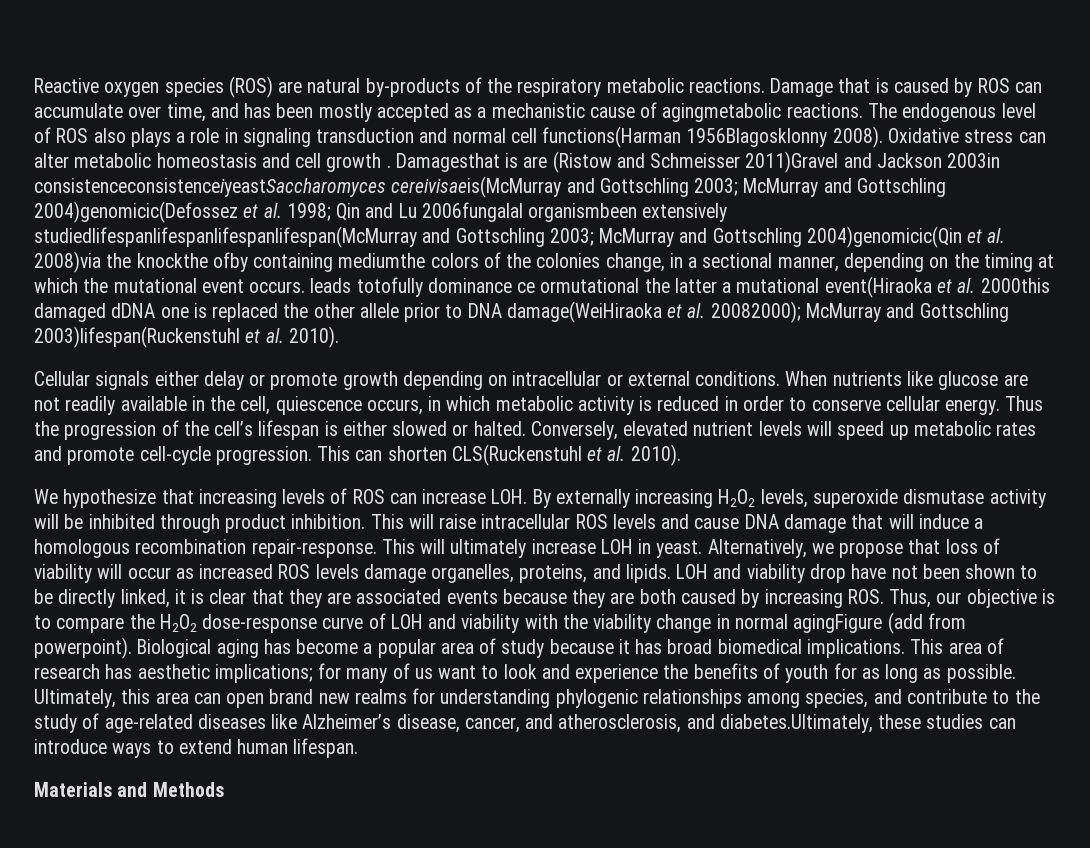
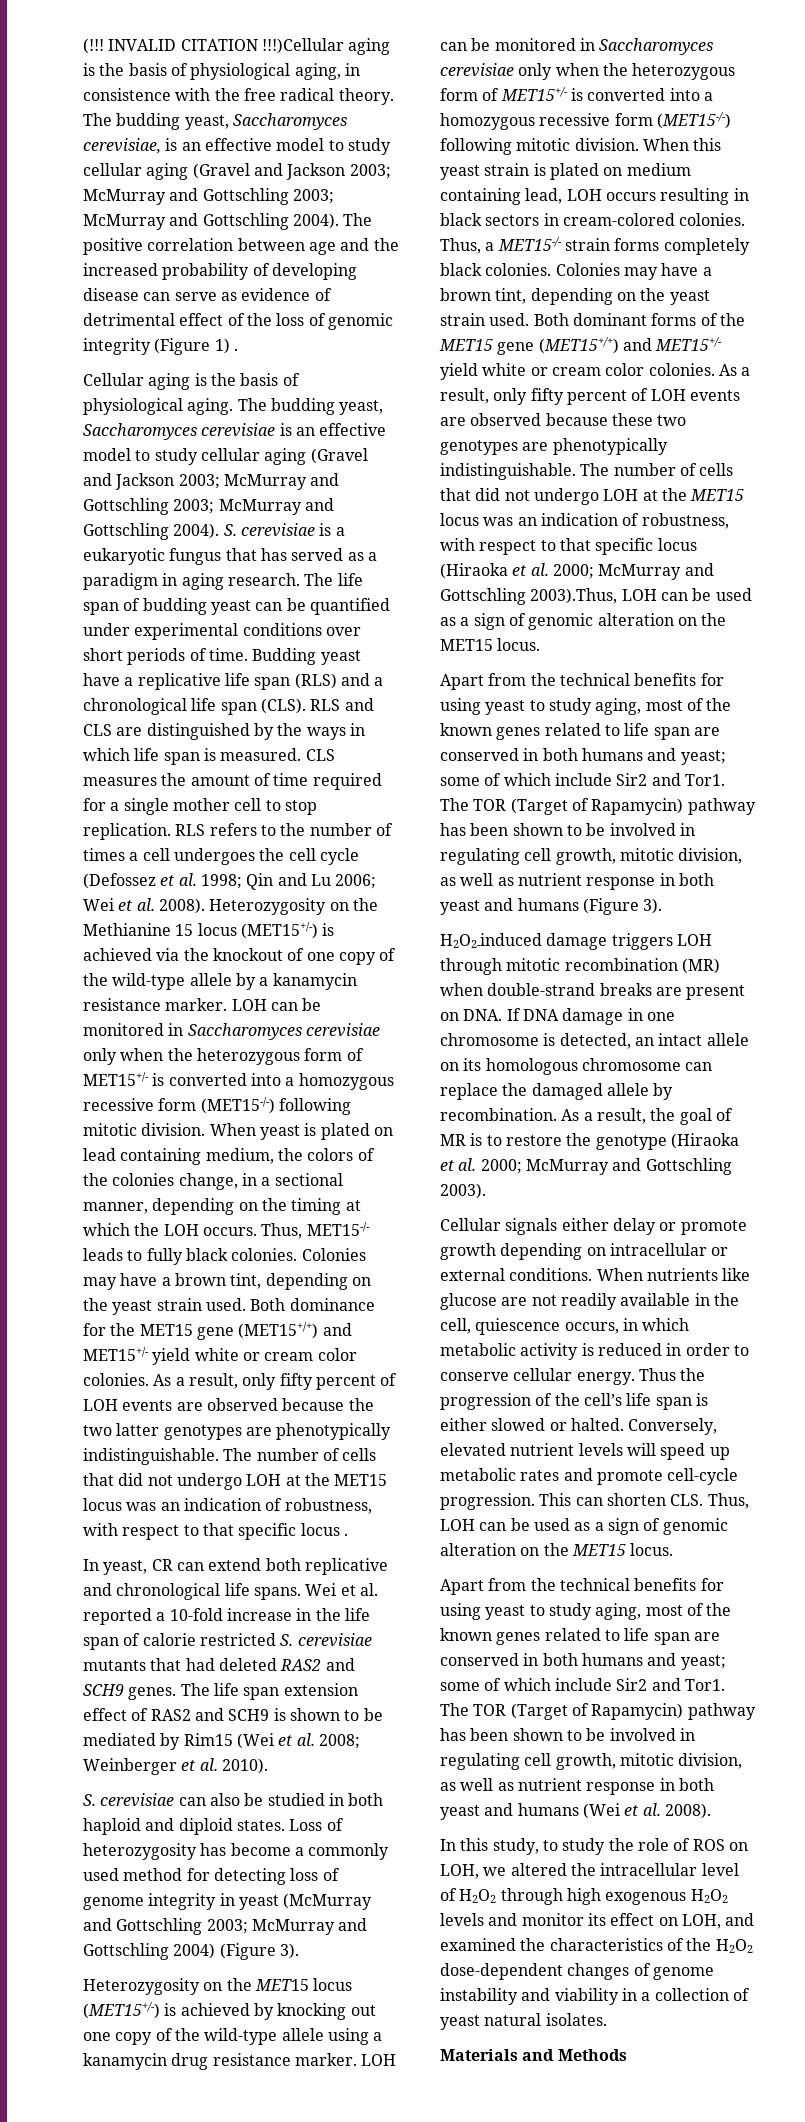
- Reactive oxygen species (ROS) are natural by-products of the respiratory metabolic reactions. Damage that is caused by ROS can accumulate over time, and has been mostly accepted as a mechanistic cause of agingmetabolic reactions. The endogenous level of ROS also plays a role in signaling transduction and normal cell functions(Harman 1956Blagosklonny 2008). Oxidative stress can alter metabolic homeostasis and cell growth . Damagesthat is are (Ristow and Schmeisser 2011)Gravel and Jackson 2003in consistenceconsistenceiyeastSaccharomyces cereivisaeis(McMurray and Gottschling 2003; McMurray and Gottschling 2004)genomicic(Defossez et al. 1998; Qin and Lu 2006fungalal organismbeen extensively studiedlifespanlifespanlifespanlifespan(McMurray and Gottschling 2003; McMurray and Gottschling 2004)genomicic(Qin et al. 2008)via the knockthe ofby containing mediumthe colors of the colonies change, in a sectional manner, depending on the timing at which the mutational event occurs. leads totofully dominance ce ormutational the latter a mutational event(Hiraoka et al. 2000this damaged dDNA one is replaced the other allele prior to DNA damage(WeiHiraoka et al. 20082000); McMurray and Gottschling 2003)lifespan(Ruckenstuhl et al. 2010).
+ (!!! INVALID CITATION !!!)Cellular aging is the basis of physiological aging, in consistence with the free radical theory. The budding yeast, Saccharomyces cerevisiae, is an effective model to study cellular aging (Gravel and Jackson 2003; McMurray and Gottschling 2003; McMurray and Gottschling 2004). The positive correlation between age and the increased probability of developing disease can serve as evidence of detrimental effect of the loss of genomic integrity (Figure 1) .
+ Cellular aging is the basis of physiological aging. The budding yeast, Saccharomyces cerevisiae is an effective model to study cellular aging (Gravel and Jackson 2003; McMurray and Gottschling 2003; McMurray and Gottschling 2004). S. cerevisiae is a eukaryotic fungus that has served as a paradigm in aging research. The life span of budding yeast can be quantified under experimental conditions over short periods of time. Budding yeast have a replicative life span (RLS) and a chronological life span (CLS). RLS and CLS are distinguished by the ways in which life span is measured. CLS measures the amount of time required for a single mother cell to stop replication. RLS refers to the number of times a cell undergoes the cell cycle (Defossez et al. 1998; Qin and Lu 2006; Wei et al. 2008). Heterozygosity on the Methianine 15 locus (MET15+/-) is achieved via the knockout of one copy of the wild-type allele by a kanamycin resistance marker. LOH can be monitored in Saccharomyces cerevisiae only when the heterozygous form of MET15+/- is converted into a homozygous recessive form (MET15-/-) following mitotic division. When yeast is plated on lead containing medium, the colors of the colonies change, in a sectional manner, depending on the timing at which the LOH occurs. Thus, MET15-/- leads to fully black colonies. Colonies may have a brown tint, depending on the yeast strain used. Both dominance for the MET15 gene (MET15+/+) and MET15+/- yield white or cream color colonies. As a result, only fifty percent of LOH events are observed because the two latter genotypes are phenotypically indistinguishable. The number of cells that did not undergo LOH at the MET15 locus was an indication of robustness, with respect to that specific locus .
+ In yeast, CR can extend both replicative and chronological life spans. Wei et al. reported a 10-fold increase in the life span of calorie restricted S. cerevisiae mutants that had deleted RAS2 and SCH9 genes. The life span extension effect of RAS2 and SCH9 is shown to be mediated by Rim15 (Wei et al. 2008; Weinberger et al. 2010).
+ S. cerevisiae can also be studied in both haploid and diploid states. Loss of heterozygosity has become a commonly used method for detecting loss of genome integrity in yeast (McMurray and Gottschling 2003; McMurray and Gottschling 2004) (Figure 3).
+ Heterozygosity on the MET15 locus (MET15+/-) is achieved by knocking out one copy of the wild-type allele using a kanamycin drug resistance marker. LOH can be monitored in Saccharomyces cerevisiae only when the heterozygous form of MET15+/- is converted into a homozygous recessive form (MET15-/-) following mitotic division. When this yeast strain is plated on medium containing lead, LOH occurs resulting in black sectors in cream-colored colonies. Thus, a MET15-/- strain forms completely black colonies. Colonies may have a brown tint, depending on the yeast strain used. Both dominant forms of the MET15 gene (MET15+/+) and MET15+/- yield white or cream color colonies. As a result, only fifty percent of LOH events are observed because these two genotypes are phenotypically indistinguishable. The number of cells that did not undergo LOH at the MET15 locus was an indication of robustness, with respect to that specific locus (Hiraoka et al. 2000; McMurray and Gottschling 2003).Thus, LOH can be used as a sign of genomic alteration on the MET15 locus.
+ Apart from the technical benefits for using yeast to study aging, most of the known genes related to life span are conserved in both humans and yeast; some of which include Sir2 and Tor1. The TOR (Target of Rapamycin) pathway has been shown to be involved in regulating cell growth, mitotic division, as well as nutrient response in both yeast and humans (Figure 3).
+ H2O2-induced damage triggers LOH through mitotic recombination (MR) when double-strand breaks are present on DNA. If DNA damage in one chromosome is detected, an intact allele on its homologous chromosome can replace the damaged allele by recombination. As a result, the goal of MR is to restore the genotype (Hiraoka et al. 2000; McMurray and Gottschling 2003).
- Thus the progression of the cell’s lifespan is either slowed or halted.
+ Thus the progression of the cell’s life span is either slowed or halted.
- This can shorten CLS(Ruckenstuhl et al. 2010).
- We hypothesize that increasing levels of ROS can increase LOH. By externally increasing H2O2 levels, superoxide dismutase activity will be inhibited through product inhibition. This will raise intracellular ROS levels and cause DNA damage that will induce a homologous recombination repair-response. This will ultimately increase LOH in yeast. Alternatively, we propose that loss of viability will occur as increased ROS levels damage organelles, proteins, and lipids. LOH and viability drop have not been shown to be directly linked, it is clear that they are associated events because they are both caused by increasing ROS. Thus, our objective is to compare the H2O2 dose-response curve of LOH and viability with the viability change in normal agingFigure (add from powerpoint). Biological aging has become a popular area of study because it has broad biomedical implications. This area of research has aesthetic implications; for many of us want to look and experience the benefits of youth for as long as possible. Ultimately, this area can open brand new realms for understanding phylogenic relationships among species, and contribute to the study of age-related diseases like Alzheimer’s disease, cancer, and atherosclerosis, and diabetes.Ultimately, these studies can introduce ways to extend human lifespan.
+ This can shorten CLS. Thus, LOH can be used as a sign of genomic alteration on the MET15 locus.
+ Apart from the technical benefits for using yeast to study aging, most of the known genes related to life span are conserved in both humans and yeast; some of which include Sir2 and Tor1. The TOR (Target of Rapamycin) pathway has been shown to be involved in regulating cell growth, mitotic division, as well as nutrient response in both yeast and humans (Wei et al. 2008).
+ In this study, to study the role of ROS on LOH, we altered the intracellular level of H2O2 through high exogenous H2O2 levels and monitor its effect on LOH, and examined the characteristics of the H2O2 dose-dependent changes of genome instability and viability in a collection of yeast natural isolates.

